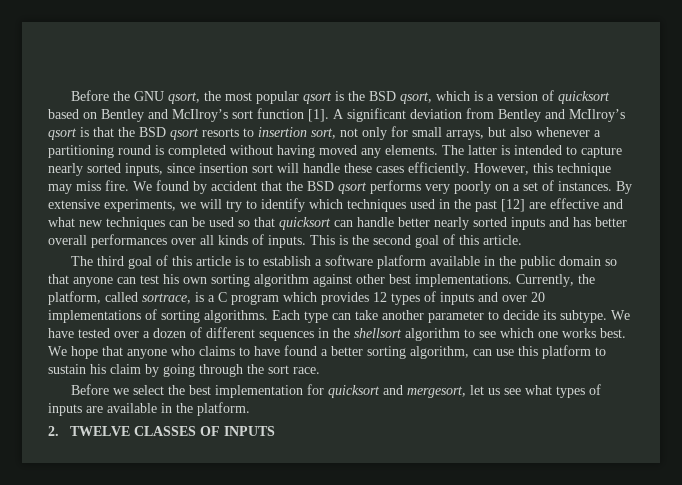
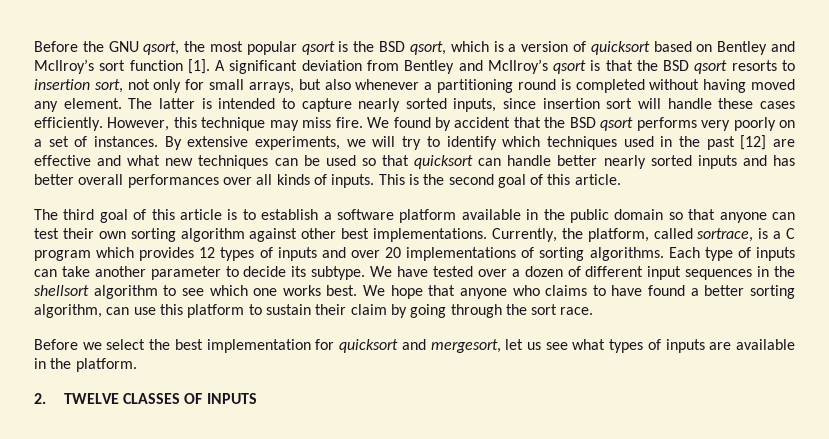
- A significant deviation from Bentley and McIlroy’s qsort is that the BSD qsort resorts to insertion sort, not only for small arrays, but also whenever a partitioning round is completed without having moved any elements.
+ A significant deviation from Bentley and McIlroy’s qsort is that the BSD qsort resorts to insertion sort, not only for small arrays, but also whenever a partitioning round is completed without having moved any element.
- The third goal of this article is to establish a software platform available in the public domain so that anyone can test his own sorting algorithm against other best implementations.
+ The third goal of this article is to establish a software platform available in the public domain so that anyone can test their own sorting algorithm against other best implementations.
- Each type can take another parameter to decide its subtype.
+ Each type of inputs can take another parameter to decide its subtype.
- We have tested over a dozen of different sequences in the shellsort algorithm to see which one works best.
+ We have tested over a dozen of different input sequences in the shellsort algorithm to see which one works best.
- We hope that anyone who claims to have found a better sorting algorithm, can use this platform to sustain his claim by going through the sort race.
+ We hope that anyone who claims to have found a better sorting algorithm, can use this platform to sustain their claim by going through the sort race.

